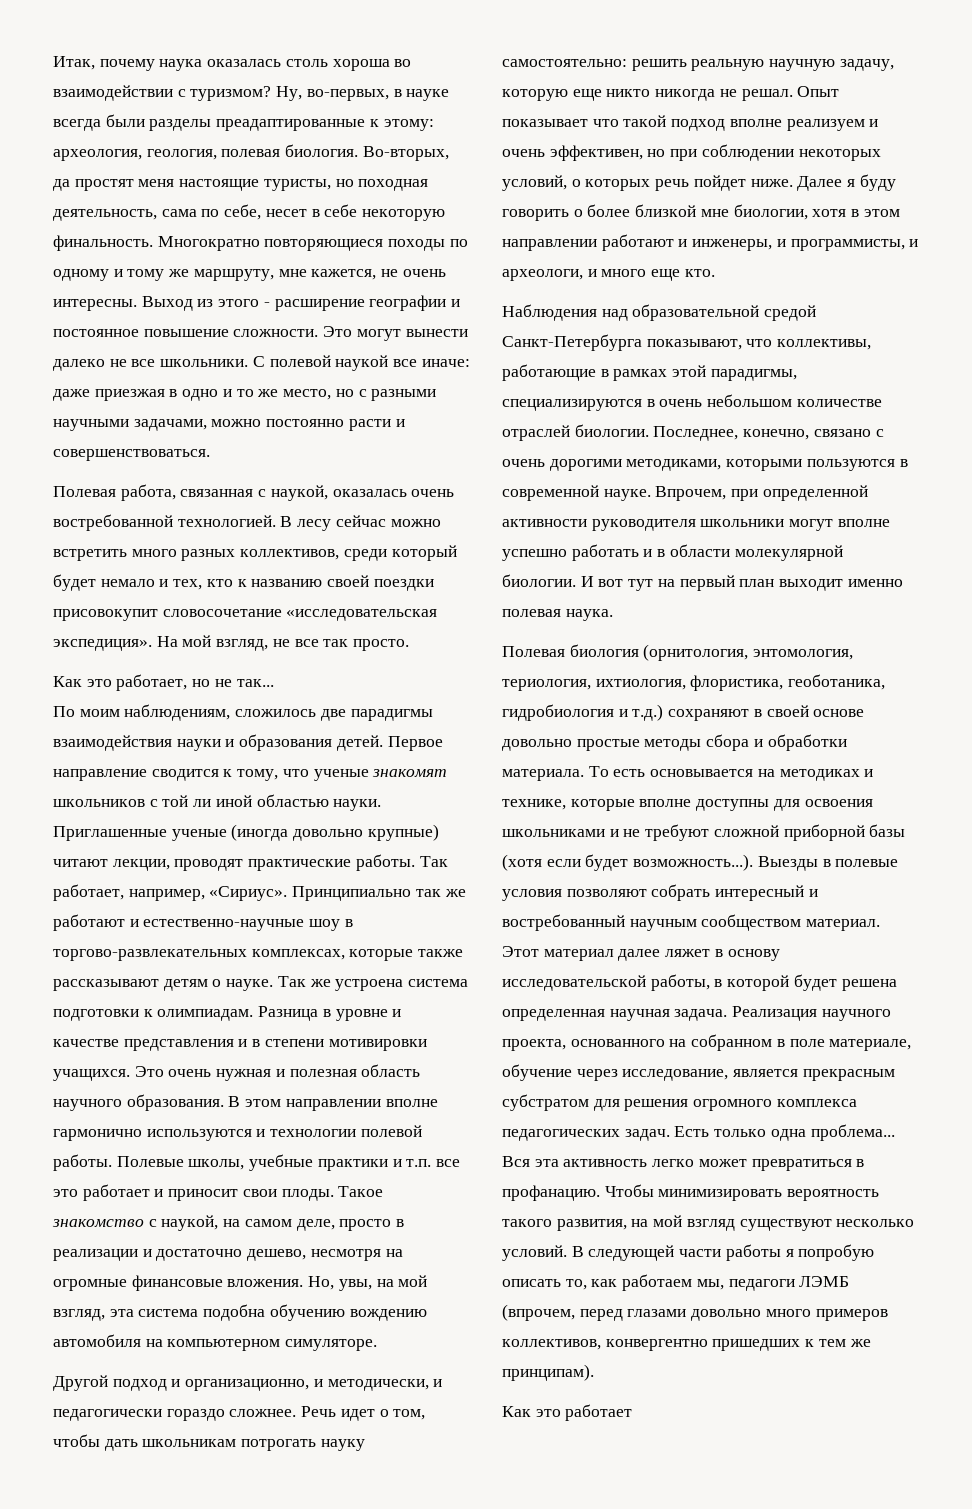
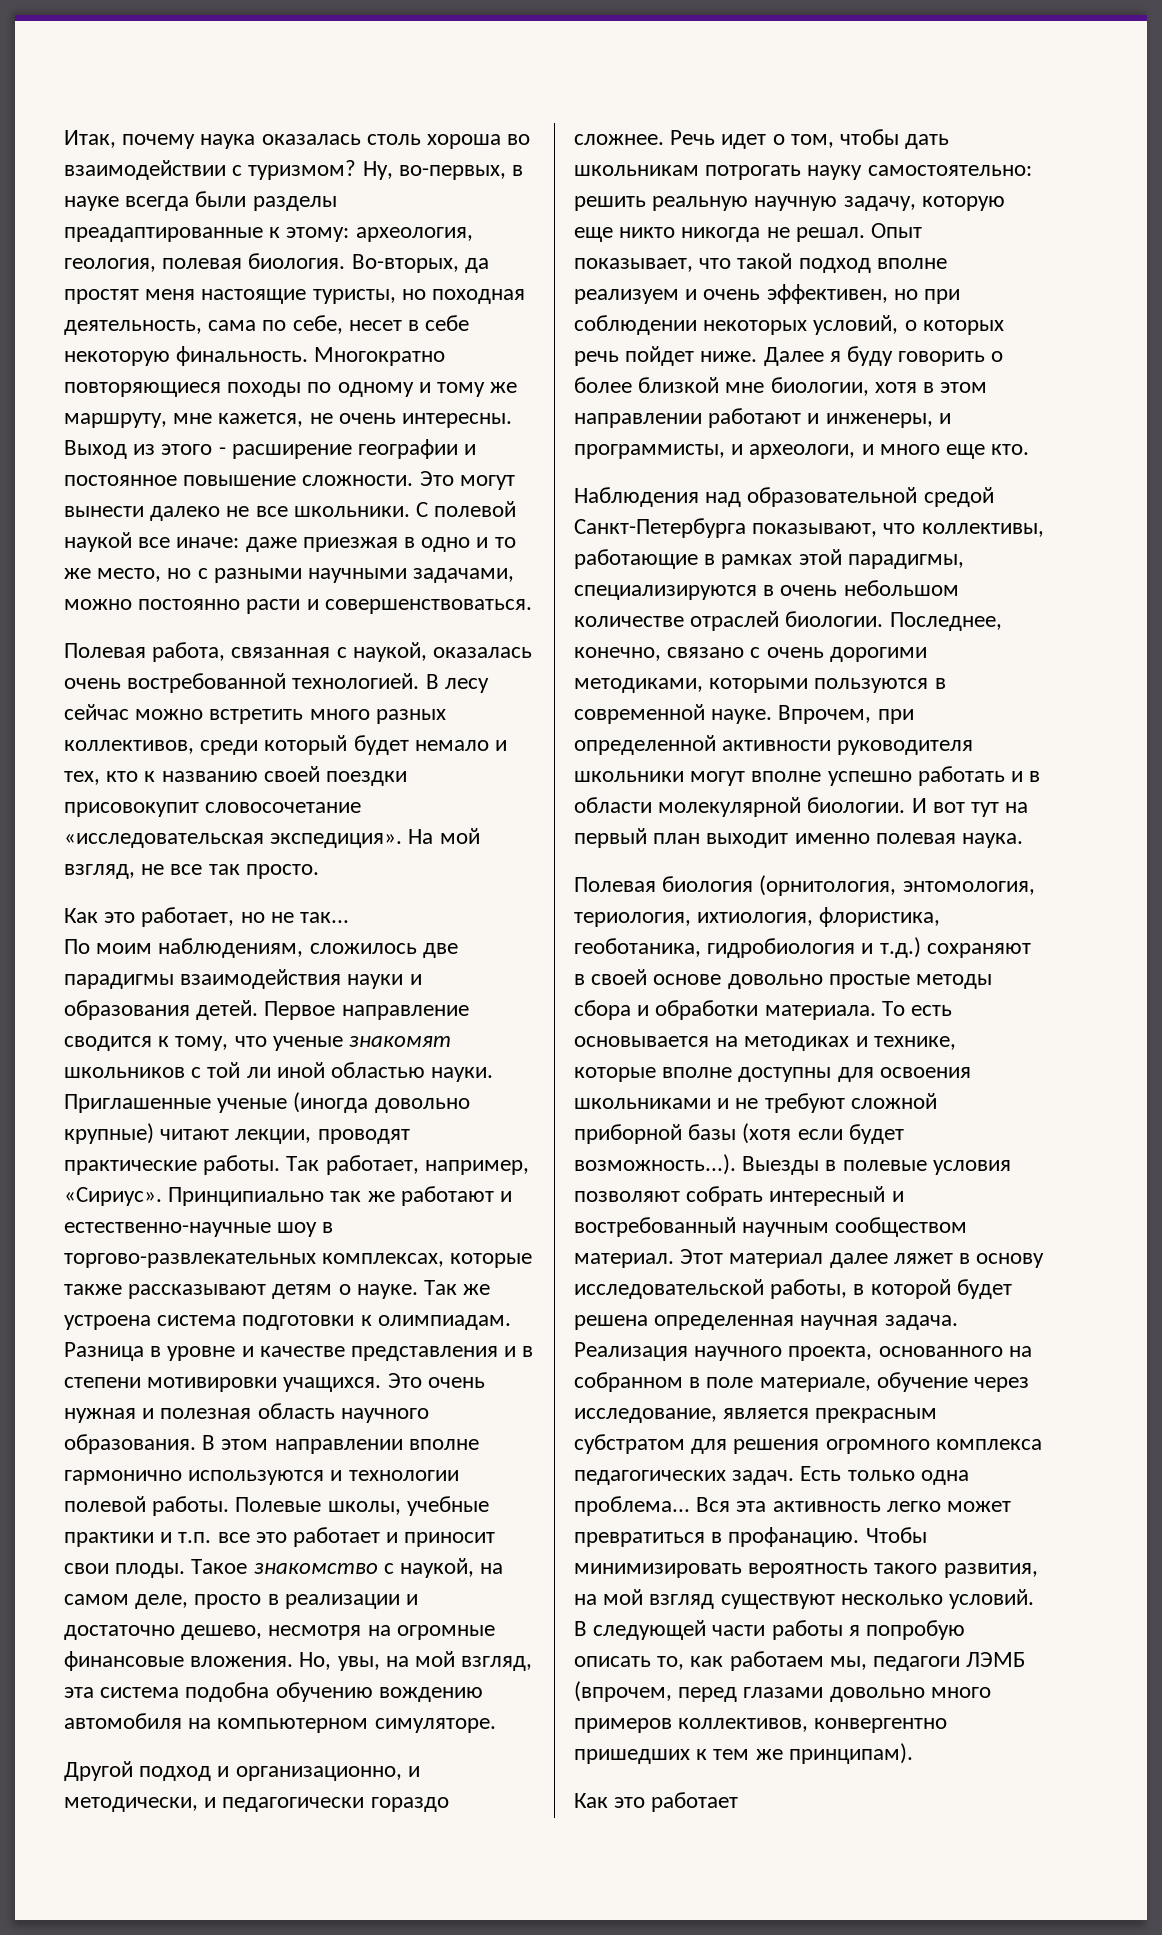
- Опыт показывает что такой подход вполне реализуем и очень эффективен, но при соблюдении некоторых условий, о которых речь пойдет ниже.
+ Опыт показывает, что такой подход вполне реализуем и очень эффективен, но при соблюдении некоторых условий, о которых речь пойдет ниже.

